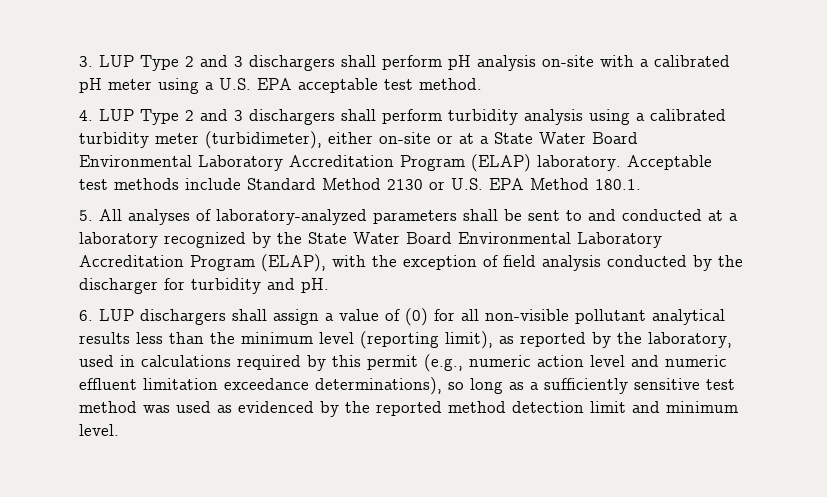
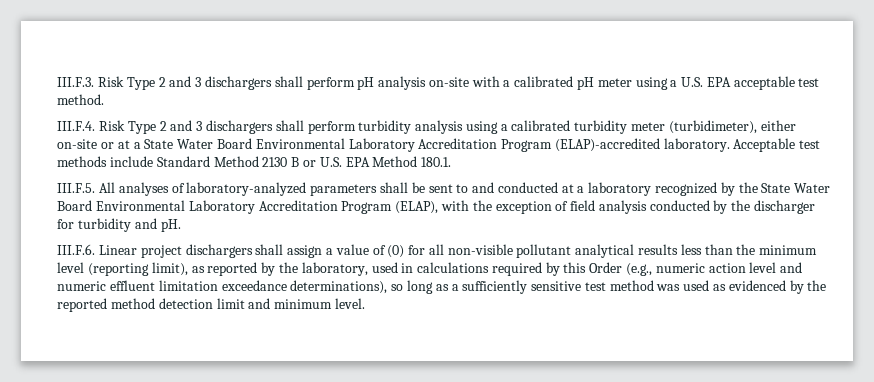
- 3. LUP Type 2 and 3 dischargers shall perform pH analysis on-site with a calibrated pH meter using a U.S. EPA acceptable test method.
+ III.F.3. Risk Type 2 and 3 dischargers shall perform pH analysis on-site with a calibrated pH meter using a U.S. EPA acceptable test method.
- 4. LUP Type 2 and 3 dischargers shall perform turbidity analysis using a calibrated turbidity meter (turbidimeter), either on-site or at a State Water Board Environmental Laboratory Accreditation Program (ELAP) laboratory.
+ III.F.4. Risk Type 2 and 3 dischargers shall perform turbidity analysis using a calibrated turbidity meter (turbidimeter), either on-site or at a State Water Board Environmental Laboratory Accreditation Program (ELAP)-accredited laboratory.
- Acceptable test methods include Standard Method 2130 or U.S. EPA Method 180.1.
+ Acceptable test methods include Standard Method 2130 B or U.S. EPA Method 180.1.
- 5. All analyses of laboratory-analyzed parameters shall be sent to and conducted at a laboratory recognized by the State Water Board Environmental Laboratory Accreditation Program (ELAP), with the exception of field analysis conducted by the discharger for turbidity and pH.
+ III.F.5. All analyses of laboratory-analyzed parameters shall be sent to and conducted at a laboratory recognized by the State Water Board Environmental Laboratory Accreditation Program (ELAP), with the exception of field analysis conducted by the discharger for turbidity and pH.
- 6. LUP dischargers shall assign a value of (0) for all non-visible pollutant analytical results less than the minimum level (reporting limit), as reported by the laboratory, used in calculations required by this permit (e.g., numeric action level and numeric effluent limitation exceedance determinations), so long as a sufficiently sensitive test method was used as evidenced by the reported method detection limit and minimum level.
+ III.F.6. Linear project dischargers shall assign a value of (0) for all non-visible pollutant analytical results less than the minimum level (reporting limit), as reported by the laboratory, used in calculations required by this Order (e.g., numeric action level and numeric effluent limitation exceedance determinations), so long as a sufficiently sensitive test method was used as evidenced by the reported method detection limit and minimum level.

